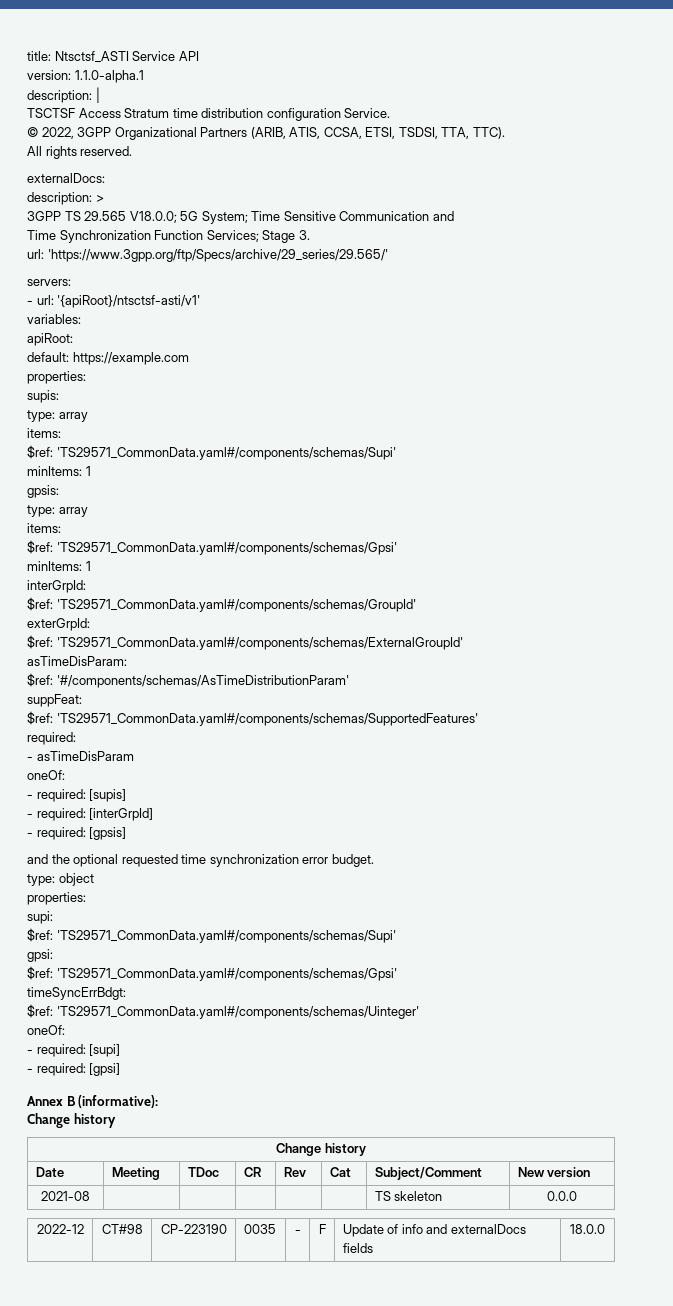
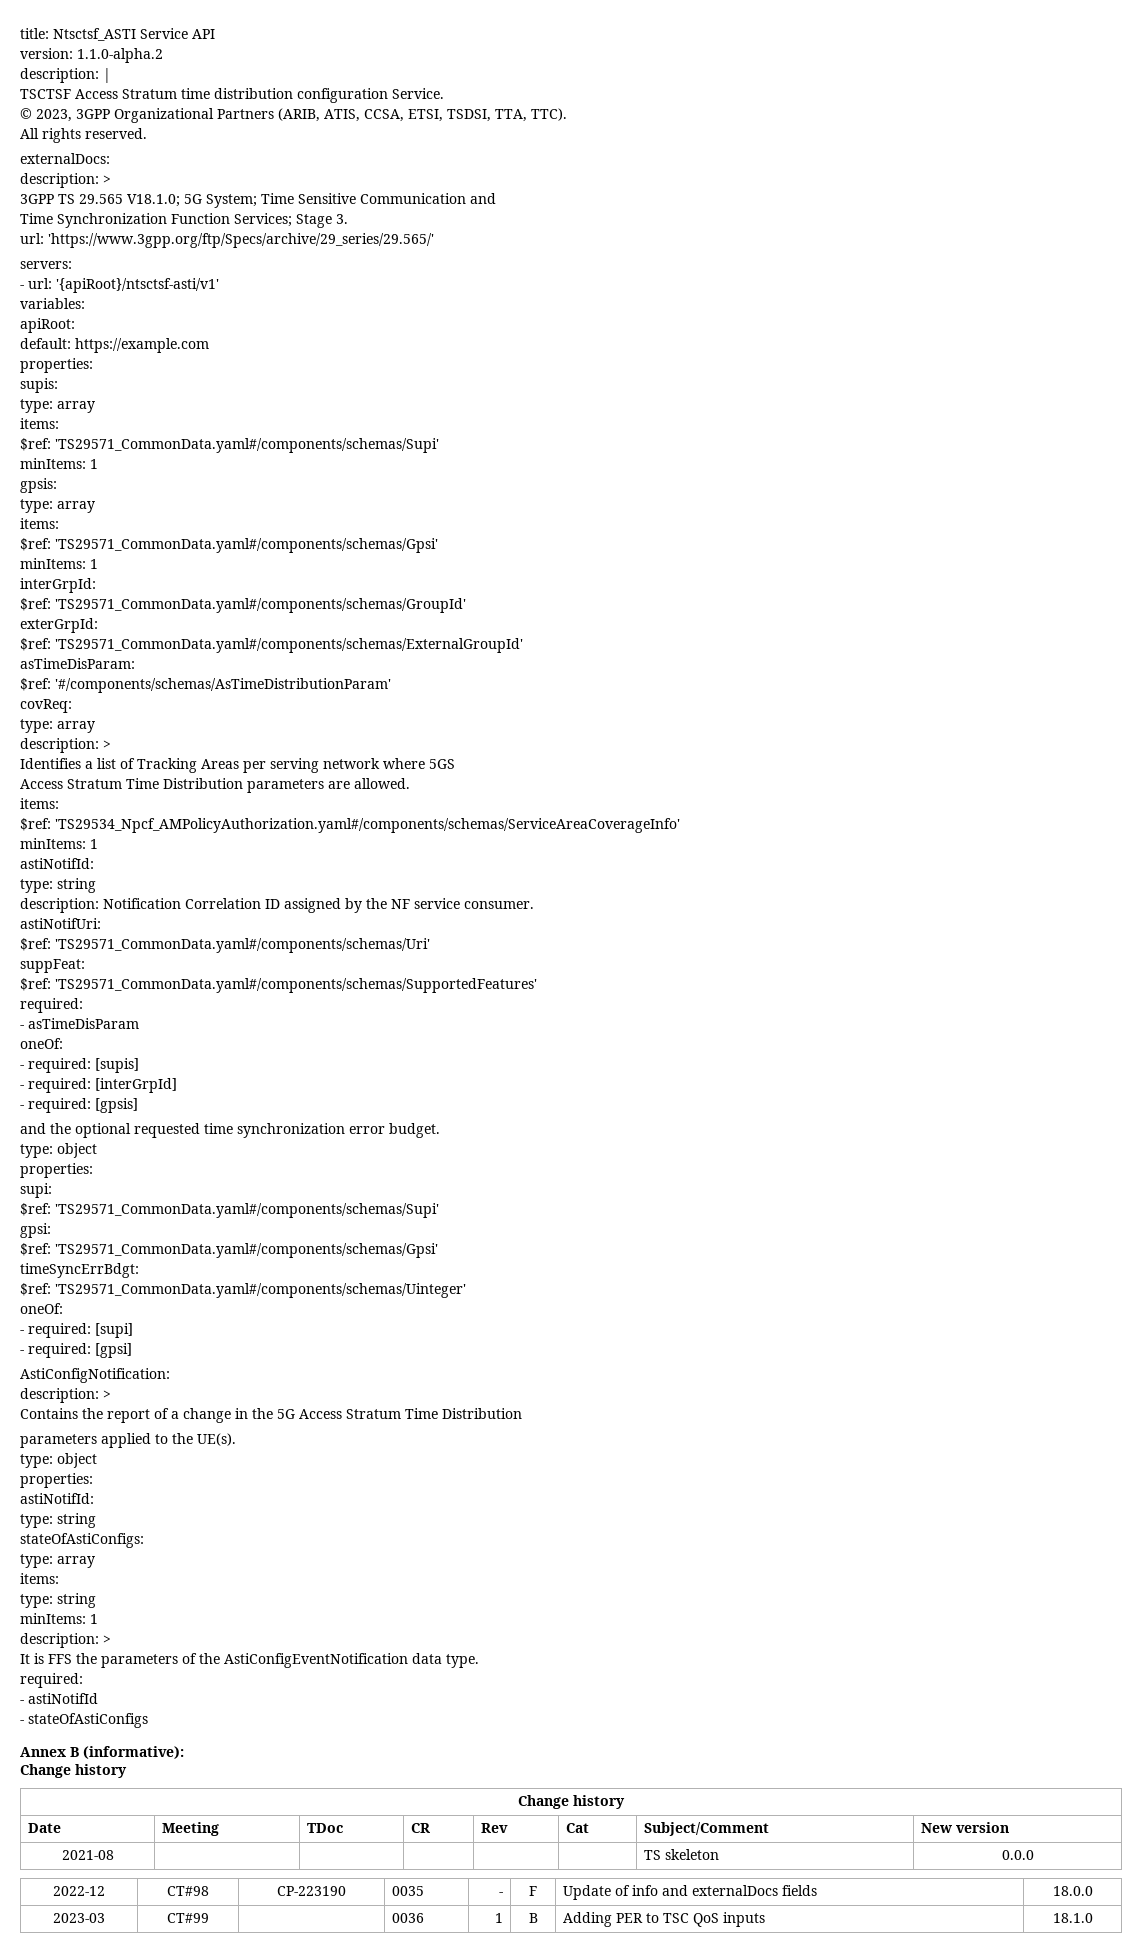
- version: 1.1.0-alpha.1
+ version: 1.1.0-alpha.2
- © 2022, 3GPP Organizational Partners (ARIB, ATIS, CCSA, ETSI, TSDSI, TTA, TTC).
+ © 2023, 3GPP Organizational Partners (ARIB, ATIS, CCSA, ETSI, TSDSI, TTA, TTC).
- 3GPP TS 29.565 V18.0.0; 5G System; Time Sensitive Communication and
+ 3GPP TS 29.565 V18.1.0; 5G System; Time Sensitive Communication and
+ covReq:
+ type: array
+ description: >
+ Identifies a list of Tracking Areas per serving network where 5GS
+ Access Stratum Time Distribution parameters are allowed.
+ items:
+ $ref: 'TS29534_Npcf_AMPolicyAuthorization.yaml#/components/schemas/ServiceAreaCoverageInfo'
+ minItems: 1
+ astiNotifId:
+ type: string
+ description: Notification Correlation ID assigned by the NF service consumer.
+ astiNotifUri:
+ $ref: 'TS29571_CommonData.yaml#/components/schemas/Uri'
+ AstiConfigNotification:
+ description: >
+ Contains the report of a change in the 5G Access Stratum Time Distribution
+ parameters applied to the UE(s).
+ type: object
+ properties:
+ astiNotifId:
+ type: string
+ stateOfAstiConfigs:
+ type: array
+ items:
+ type: string
+ minItems: 1
+ description: >
+ It is FFS the parameters of the AstiConfigEventNotification data type.
+ required:
+ - astiNotifId
+ - stateOfAstiConfigs
+ 2023-03 | CT#99 | | 0036 | 1 | B | Adding PER to TSC QoS inputs | 18.1.0

